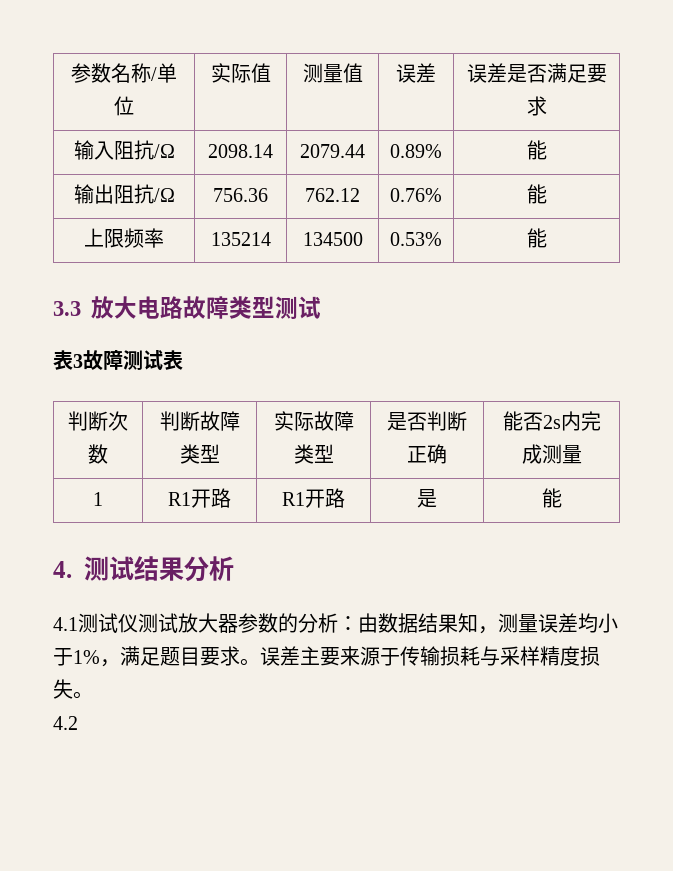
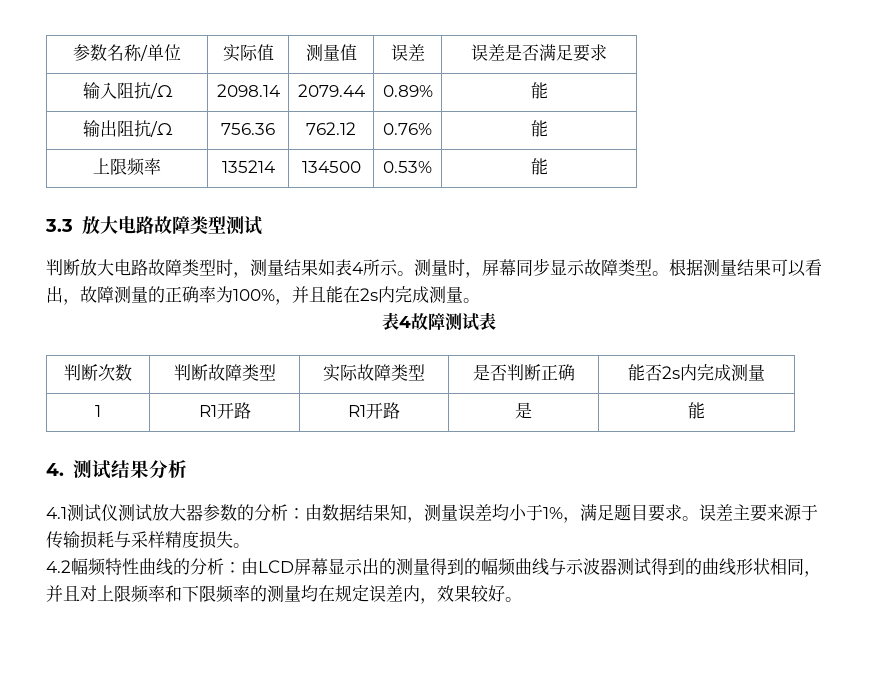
- 表3故障测试表
+ 判断放大电路故障类型时，测量结果如表4所示。测量时，屏幕同步显示故障类型。根据测量结果可以看出，故障测量的正确率为100%，并且能在2s内完成测量。
+ 表4故障测试表
- 4.2
+ 4.2幅频特性曲线的分析：由LCD屏幕显示出的测量得到的幅频曲线与示波器测试得到的曲线形状相同，并且对上限频率和下限频率的测量均在规定误差内，效果较好。

